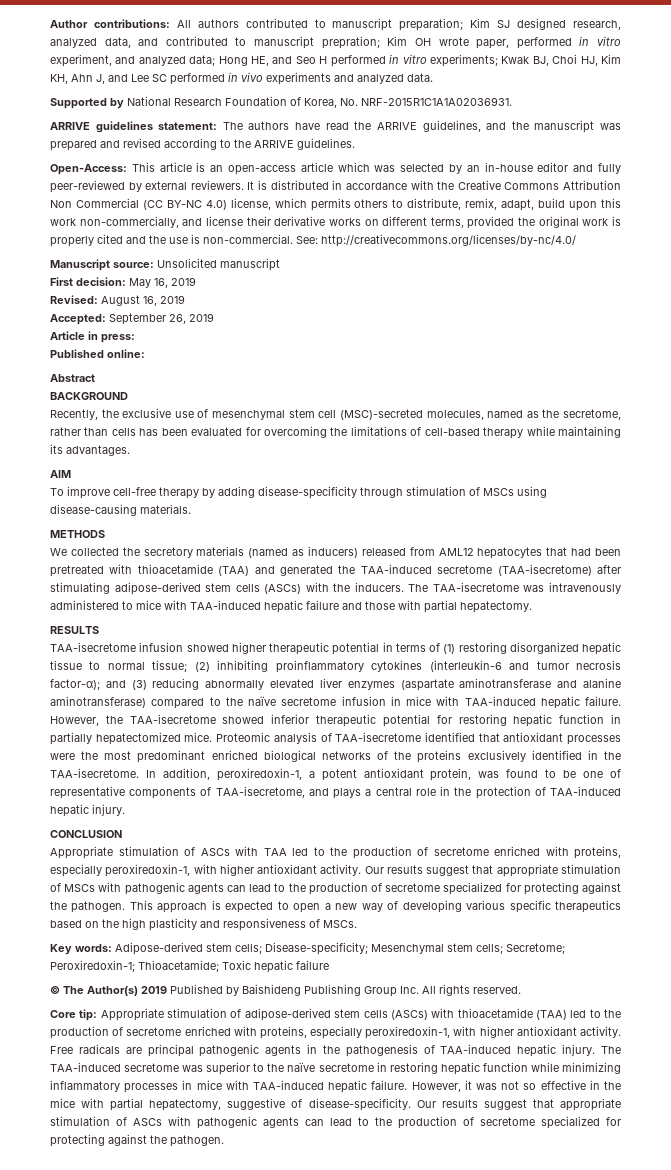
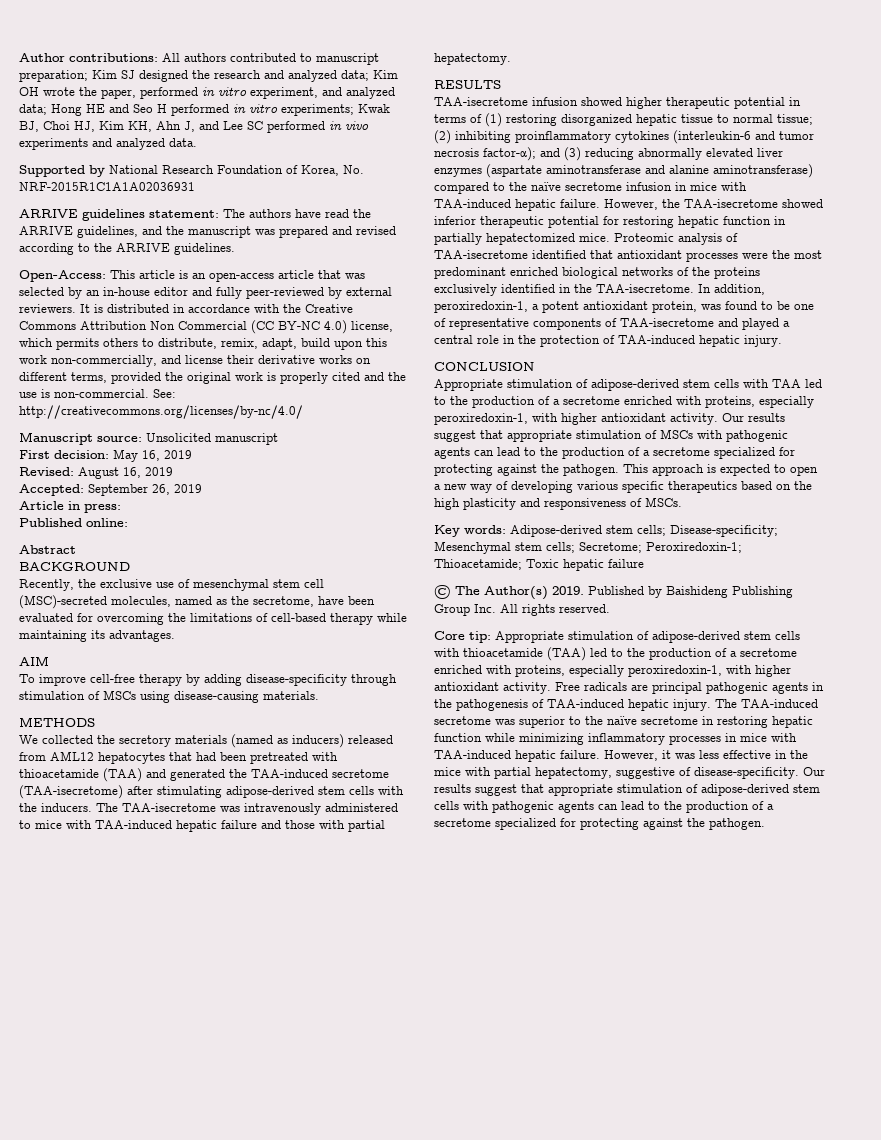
- Author contributions: All authors contributed to manuscript preparation; Kim SJ designed research, analyzed data, and contributed to manuscript prepration; Kim OH wrote paper, performed in vitro experiment, and analyzed data; Hong HE, and Seo H performed in vitro experiments; Kwak BJ, Choi HJ, Kim KH, Ahn J, and Lee SC performed in vivo experiments and analyzed data.
+ Author contributions: All authors contributed to manuscript preparation; Kim SJ designed the research and analyzed data; Kim OH wrote the paper, performed in vitro experiment, and analyzed data; Hong HE and Seo H performed in vitro experiments; Kwak BJ, Choi HJ, Kim KH, Ahn J, and Lee SC performed in vivo experiments and analyzed data.
- Supported by National Research Foundation of Korea, No. NRF-2015R1C1A1A02036931.
+ Supported by National Research Foundation of Korea, No. NRF-2015R1C1A1A02036931
- Open-Access: This article is an open-access article which was selected by an in-house editor and fully peer-reviewed by external reviewers.
+ Open-Access: This article is an open-access article that was selected by an in-house editor and fully peer-reviewed by external reviewers.
- Recently, the exclusive use of mesenchymal stem cell (MSC)-secreted molecules, named as the secretome, rather than cells has been evaluated for overcoming the limitations of cell-based therapy while maintaining its advantages.
+ Recently, the exclusive use of mesenchymal stem cell (MSC)-secreted molecules, named as the secretome, have been evaluated for overcoming the limitations of cell-based therapy while maintaining its advantages.
- We collected the secretory materials (named as inducers) released from AML12 hepatocytes that had been pretreated with thioacetamide (TAA) and generated the TAA-induced secretome (TAA-isecretome) after stimulating adipose-derived stem cells (ASCs) with the inducers.
+ We collected the secretory materials (named as inducers) released from AML12 hepatocytes that had been pretreated with thioacetamide (TAA) and generated the TAA-induced secretome (TAA-isecretome) after stimulating adipose-derived stem cells with the inducers.
- In addition, peroxiredoxin-1, a potent antioxidant protein, was found to be one of representative components of TAA-isecretome, and plays a central role in the protection of TAA-induced hepatic injury.
+ In addition, peroxiredoxin-1, a potent antioxidant protein, was found to be one of representative components of TAA-isecretome and played a central role in the protection of TAA-induced hepatic injury.
- Appropriate stimulation of ASCs with TAA led to the production of secretome enriched with proteins, especially peroxiredoxin-1, with higher antioxidant activity.
+ Appropriate stimulation of adipose-derived stem cells with TAA led to the production of a secretome enriched with proteins, especially peroxiredoxin-1, with higher antioxidant activity.
- Our results suggest that appropriate stimulation of MSCs with pathogenic agents can lead to the production of secretome specialized for protecting against the pathogen.
+ Our results suggest that appropriate stimulation of MSCs with pathogenic agents can lead to the production of a secretome specialized for protecting against the pathogen.
- © The Author(s) 2019 Published by Baishideng Publishing Group Inc. All rights reserved.
+ © The Author(s) 2019. Published by Baishideng Publishing Group Inc. All rights reserved.
- Core tip: Appropriate stimulation of adipose-derived stem cells (ASCs) with thioacetamide (TAA) led to the production of secretome enriched with proteins, especially peroxiredoxin-1, with higher antioxidant activity.
+ Core tip: Appropriate stimulation of adipose-derived stem cells with thioacetamide (TAA) led to the production of a secretome enriched with proteins, especially peroxiredoxin-1, with higher antioxidant activity.
- However, it was not so effective in the mice with partial hepatectomy, suggestive of disease-specificity.
+ However, it was less effective in the mice with partial hepatectomy, suggestive of disease-specificity.
- Our results suggest that appropriate stimulation of ASCs with pathogenic agents can lead to the production of secretome specialized for protecting against the pathogen.
+ Our results suggest that appropriate stimulation of adipose-derived stem cells with pathogenic agents can lead to the production of a secretome specialized for protecting against the pathogen.

